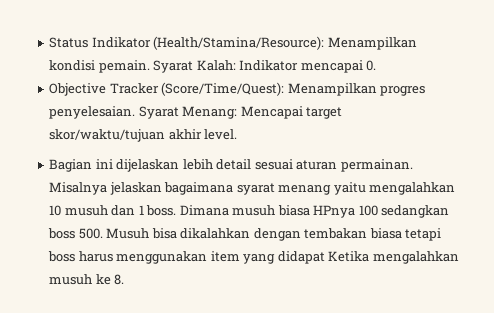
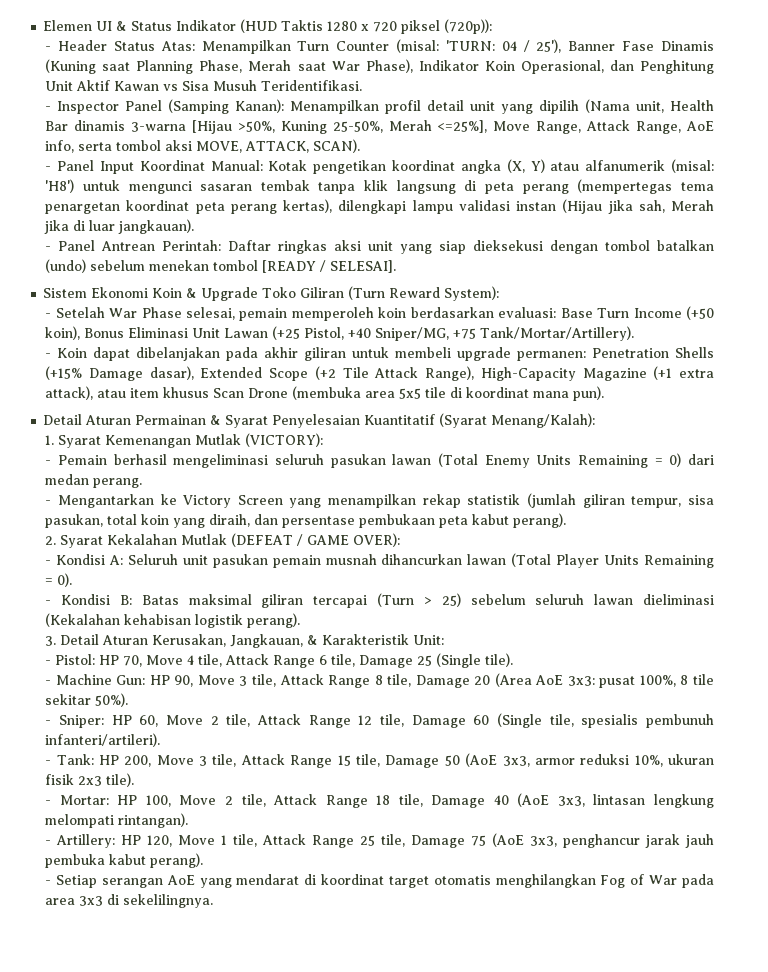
- Status Indikator (Health/Stamina/Resource): Menampilkan kondisi pemain. Syarat Kalah: Indikator mencapai 0.
- Objective Tracker (Score/Time/Quest): Menampilkan progres penyelesaian. Syarat Menang: Mencapai target skor/waktu/tujuan akhir level.
- Bagian ini dijelaskan lebih detail sesuai aturan permainan. Misalnya jelaskan bagaimana syarat menang yaitu mengalahkan 10 musuh dan 1 boss. Dimana musuh biasa HPnya 100 sedangkan boss 500. Musuh bisa dikalahkan dengan tembakan biasa tetapi boss harus menggunakan item yang didapat Ketika mengalahkan musuh ke 8.
+ Elemen UI & Status Indikator (HUD Taktis 1280 x 720 piksel (720p)):
+ - Header Status Atas: Menampilkan Turn Counter (misal: 'TURN: 04 / 25'), Banner Fase Dinamis (Kuning saat Planning Phase, Merah saat War Phase), Indikator Koin Operasional, dan Penghitung Unit Aktif Kawan vs Sisa Musuh Teridentifikasi.
+ - Inspector Panel (Samping Kanan): Menampilkan profil detail unit yang dipilih (Nama unit, Health Bar dinamis 3-warna [Hijau >50%, Kuning 25-50%, Merah <=25%], Move Range, Attack Range, AoE info, serta tombol aksi MOVE, ATTACK, SCAN).
+ - Panel Input Koordinat Manual: Kotak pengetikan koordinat angka (X, Y) atau alfanumerik (misal: 'H8') untuk mengunci sasaran tembak tanpa klik langsung di peta perang (mempertegas tema penargetan koordinat peta perang kertas), dilengkapi lampu validasi instan (Hijau jika sah, Merah jika di luar jangkauan).
+ - Panel Antrean Perintah: Daftar ringkas aksi unit yang siap dieksekusi dengan tombol batalkan (undo) sebelum menekan tombol [READY / SELESAI].
+ Sistem Ekonomi Koin & Upgrade Toko Giliran (Turn Reward System):
+ - Setelah War Phase selesai, pemain memperoleh koin berdasarkan evaluasi: Base Turn Income (+50 koin), Bonus Eliminasi Unit Lawan (+25 Pistol, +40 Sniper/MG, +75 Tank/Mortar/Artillery).
+ - Koin dapat dibelanjakan pada akhir giliran untuk membeli upgrade permanen: Penetration Shells (+15% Damage dasar), Extended Scope (+2 Tile Attack Range), High-Capacity Magazine (+1 extra attack), atau item khusus Scan Drone (membuka area 5x5 tile di koordinat mana pun).
+ Detail Aturan Permainan & Syarat Penyelesaian Kuantitatif (Syarat Menang/Kalah):
+ 1. Syarat Kemenangan Mutlak (VICTORY):
+ - Pemain berhasil mengeliminasi seluruh pasukan lawan (Total Enemy Units Remaining = 0) dari medan perang.
+ - Mengantarkan ke Victory Screen yang menampilkan rekap statistik (jumlah giliran tempur, sisa pasukan, total koin yang diraih, dan persentase pembukaan peta kabut perang).
+ 2. Syarat Kekalahan Mutlak (DEFEAT / GAME OVER):
+ - Kondisi A: Seluruh unit pasukan pemain musnah dihancurkan lawan (Total Player Units Remaining = 0).
+ - Kondisi B: Batas maksimal giliran tercapai (Turn > 25) sebelum seluruh lawan dieliminasi (Kekalahan kehabisan logistik perang).
+ 3. Detail Aturan Kerusakan, Jangkauan, & Karakteristik Unit:
+ - Pistol: HP 70, Move 4 tile, Attack Range 6 tile, Damage 25 (Single tile).
+ - Machine Gun: HP 90, Move 3 tile, Attack Range 8 tile, Damage 20 (Area AoE 3x3: pusat 100%, 8 tile sekitar 50%).
+ - Sniper: HP 60, Move 2 tile, Attack Range 12 tile, Damage 60 (Single tile, spesialis pembunuh infanteri/artileri).
+ - Tank: HP 200, Move 3 tile, Attack Range 15 tile, Damage 50 (AoE 3x3, armor reduksi 10%, ukuran fisik 2x3 tile).
+ - Mortar: HP 100, Move 2 tile, Attack Range 18 tile, Damage 40 (AoE 3x3, lintasan lengkung melompati rintangan).
+ - Artillery: HP 120, Move 1 tile, Attack Range 25 tile, Damage 75 (AoE 3x3, penghancur jarak jauh pembuka kabut perang).
+ - Setiap serangan AoE yang mendarat di koordinat target otomatis menghilangkan Fog of War pada area 3x3 di sekelilingnya.

